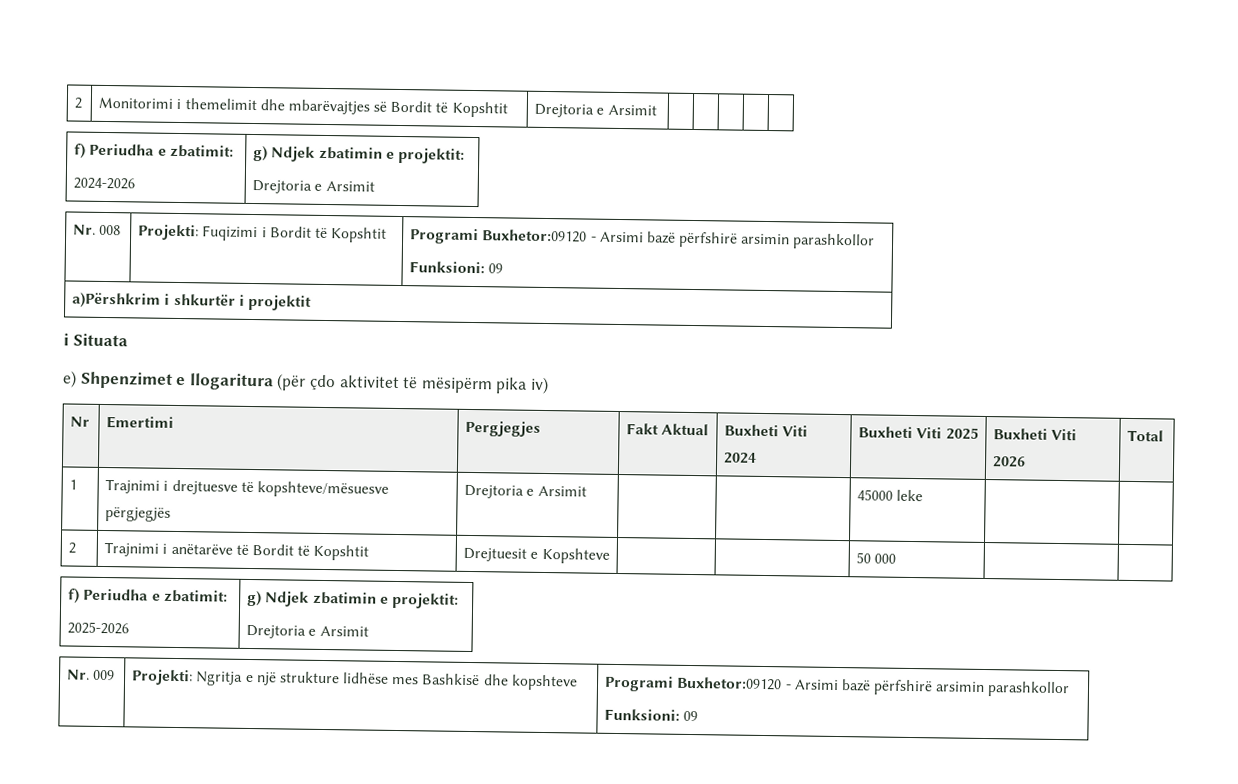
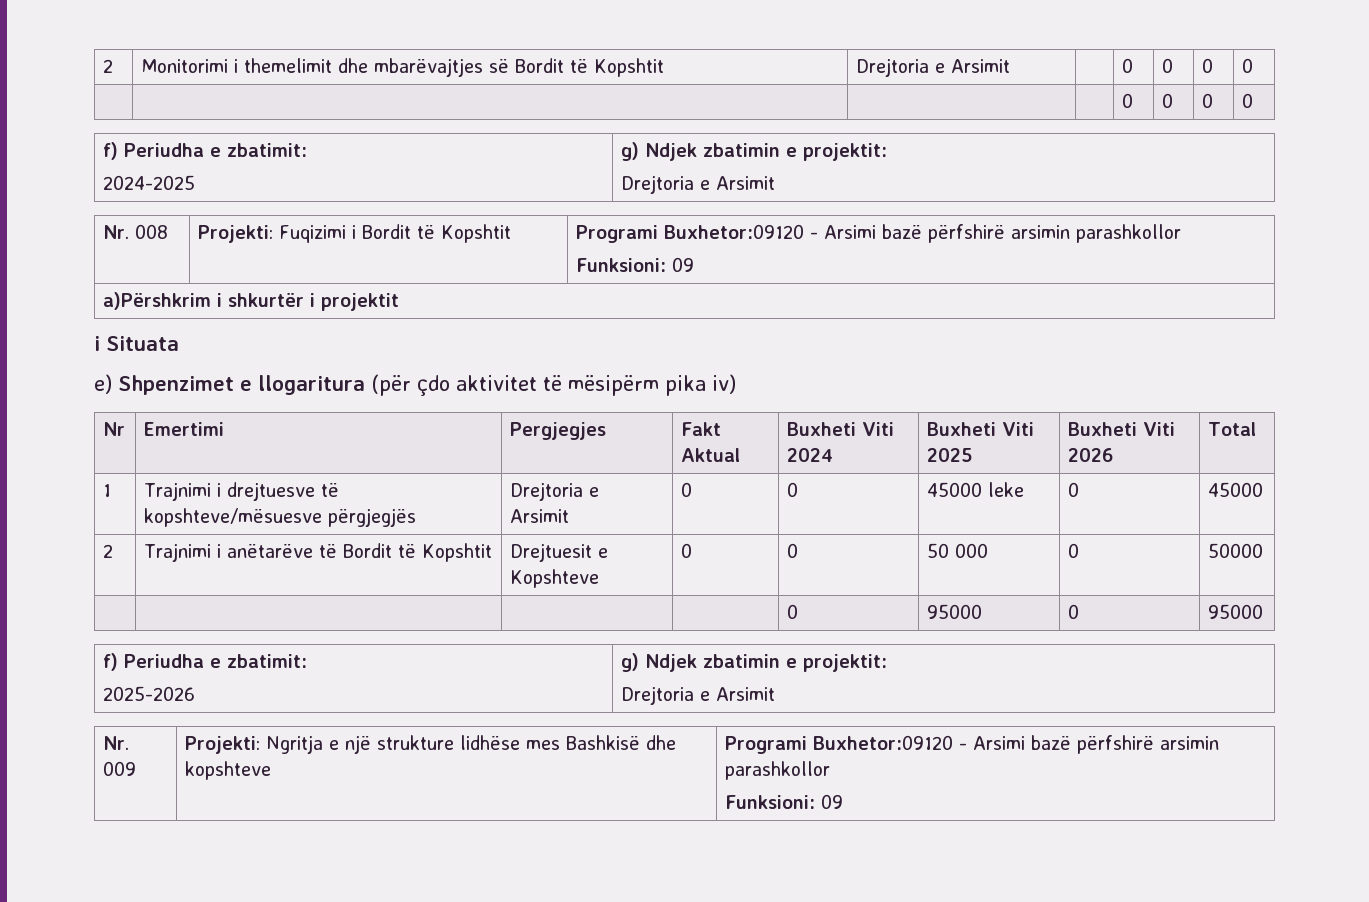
- 2 | Monitorimi i themelimit dhe mbarëvajtjes së Bordit të Kopshtit | Drejtoria e Arsimit | | | | |
+ 2 | Monitorimi i themelimit dhe mbarëvajtjes së Bordit të Kopshtit | Drejtoria e Arsimit | | 0 | 0 | 0 | 0
+ | | | | 0 | 0 | 0 | 0
  f) Periudha e zbatimit:
- 2024-2026 | g) Ndjek zbatimin e projektit:
+ 2024-2025 | g) Ndjek zbatimin e projektit:
- 1 | Trajnimi i drejtuesve të kopshteve/mësuesve përgjegjës | Drejtoria e Arsimit | | | 45000 leke | |
+ 1 | Trajnimi i drejtuesve të kopshteve/mësuesve përgjegjës | Drejtoria e Arsimit | 0 | 0 | 45000 leke | 0 | 45000
- 2 | Trajnimi i anëtarëve të Bordit të Kopshtit | Drejtuesit e Kopshteve | | | 50 000 | |
+ 2 | Trajnimi i anëtarëve të Bordit të Kopshtit | Drejtuesit e Kopshteve | 0 | 0 | 50 000 | 0 | 50000
+ | | | | 0 | 95000 | 0 | 95000

